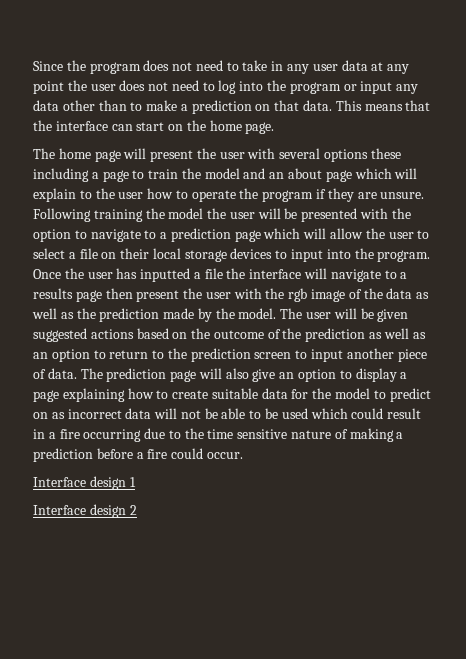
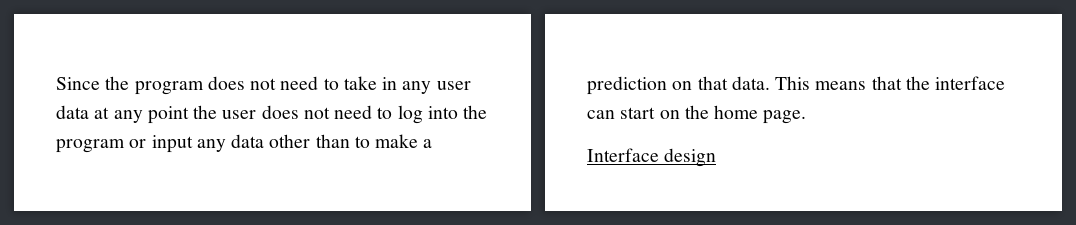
- The home page will present the user with several options these including a page to train the model and an about page which will explain to the user how to operate the program if they are unsure. Following training the model the user will be presented with the option to navigate to a prediction page which will allow the user to select a file on their local storage devices to input into the program. Once the user has inputted a file the interface will navigate to a results page then present the user with the rgb image of the data as well as the prediction made by the model. The user will be given suggested actions based on the outcome of the prediction as well as an option to return to the prediction screen to input another piece of data. The prediction page will also give an option to display a page explaining how to create suitable data for the model to predict on as incorrect data will not be able to be used which could result in a fire occurring due to the time sensitive nature of making a prediction before a fire could occur.
- Interface design 1
- Interface design 2
+ Interface design

